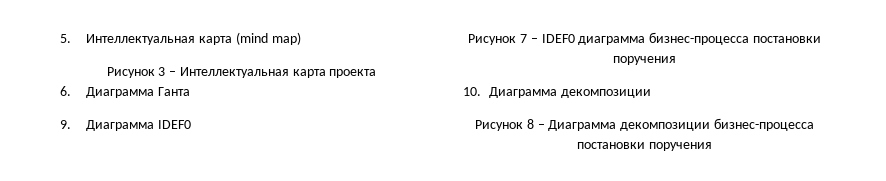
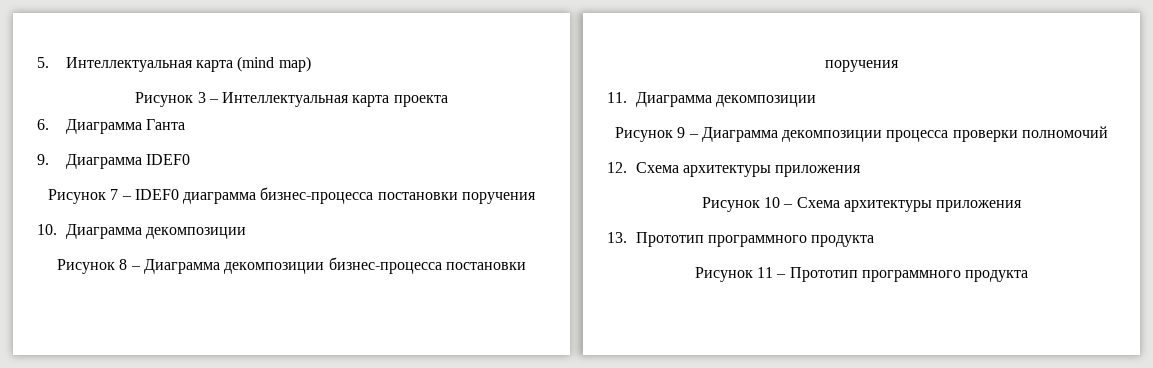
+ 11. Диаграмма декомпозиции
+ Рисунок 9 – Диаграмма декомпозиции процесса проверки полномочий
+ 12. Схема архитектуры приложения
+ Рисунок 10 – Схема архитектуры приложения
+ 13. Прототип программного продукта
+ Рисунок 11 – Прототип программного продукта

